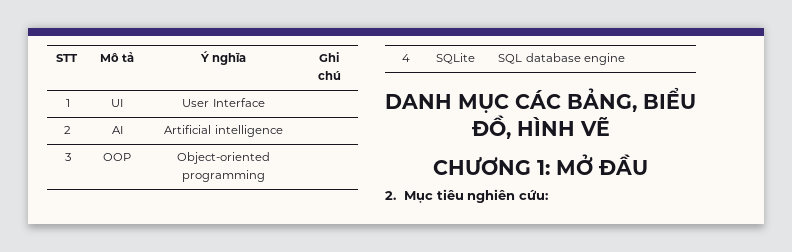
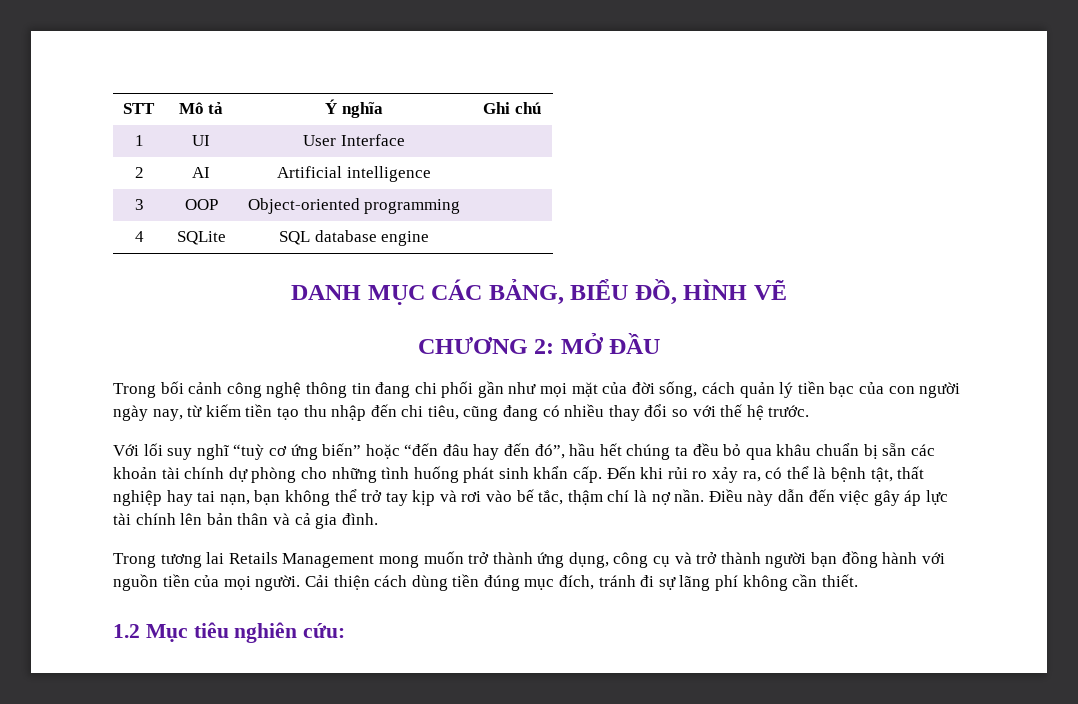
- CHƯƠNG 1: MỞ ĐẦU
+ CHƯƠNG 2: MỞ ĐẦU
- 2. Mục tiêu nghiên cứu:
+ Trong bối cảnh công nghệ thông tin đang chi phối gần như mọi mặt của đời sống, cách quản lý tiền bạc của con người ngày nay, từ kiếm tiền tạo thu nhập đến chi tiêu, cũng đang có nhiều thay đổi so với thế hệ trước.
+ Với lối suy nghĩ “tuỳ cơ ứng biến” hoặc “đến đâu hay đến đó”, hầu hết chúng ta đều bỏ qua khâu chuẩn bị sẵn các khoản tài chính dự phòng cho những tình huống phát sinh khẩn cấp. Đến khi rủi ro xảy ra, có thể là bệnh tật, thất nghiệp hay tai nạn, bạn không thể trở tay kịp và rơi vào bế tắc, thậm chí là nợ nần. Điều này dẫn đến việc gây áp lực tài chính lên bản thân và cả gia đình.
+ Trong tương lai Retails Management mong muốn trở thành ứng dụng, công cụ và trở thành người bạn đồng hành với nguồn tiền của mọi người. Cải thiện cách dùng tiền đúng mục đích, tránh đi sự lãng phí không cần thiết.
+ 1.2 Mục tiêu nghiên cứu:

